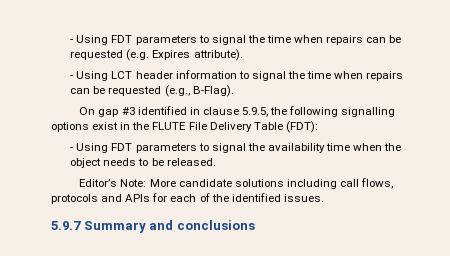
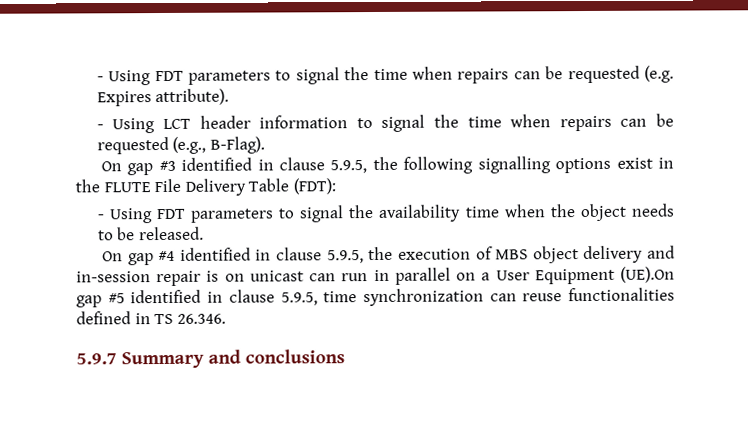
- Editor’s Note: More candidate solutions including call flows, protocols and APIs for each of the identified issues.
+ On gap #4 identified in clause 5.9.5, the execution of MBS object delivery and in-session repair is on unicast can run in parallel on a User Equipment (UE).On gap #5 identified in clause 5.9.5, time synchronization can reuse functionalities defined in TS 26.346.

